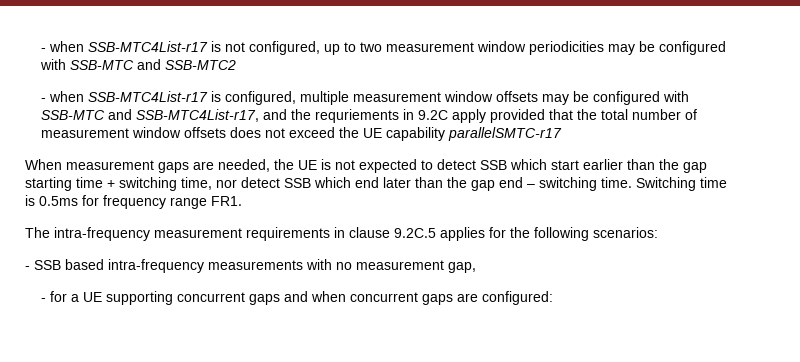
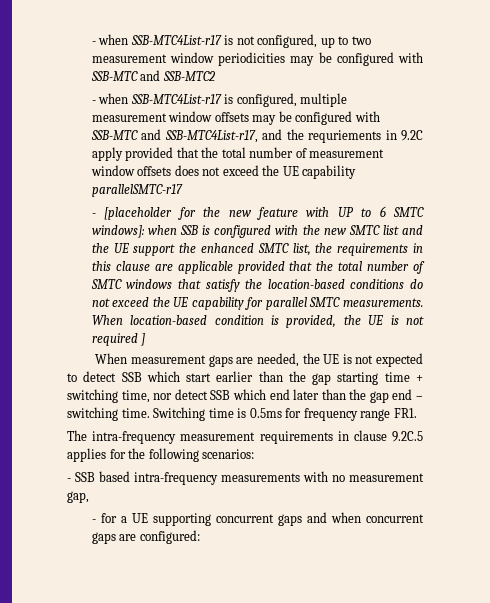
+ - [placeholder for the new feature with UP to 6 SMTC windows]: when SSB is configured with the new SMTC list and the UE support the enhanced SMTC list, the requirements in this clause are applicable provided that the total number of SMTC windows that satisfy the location-based conditions do not exceed the UE capability for parallel SMTC measurements. When location-based condition is provided, the UE is not required ]

